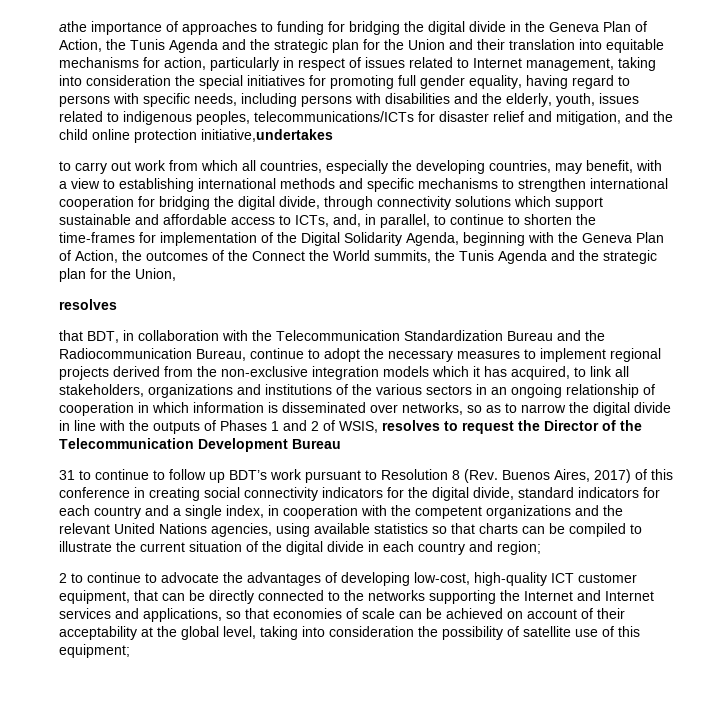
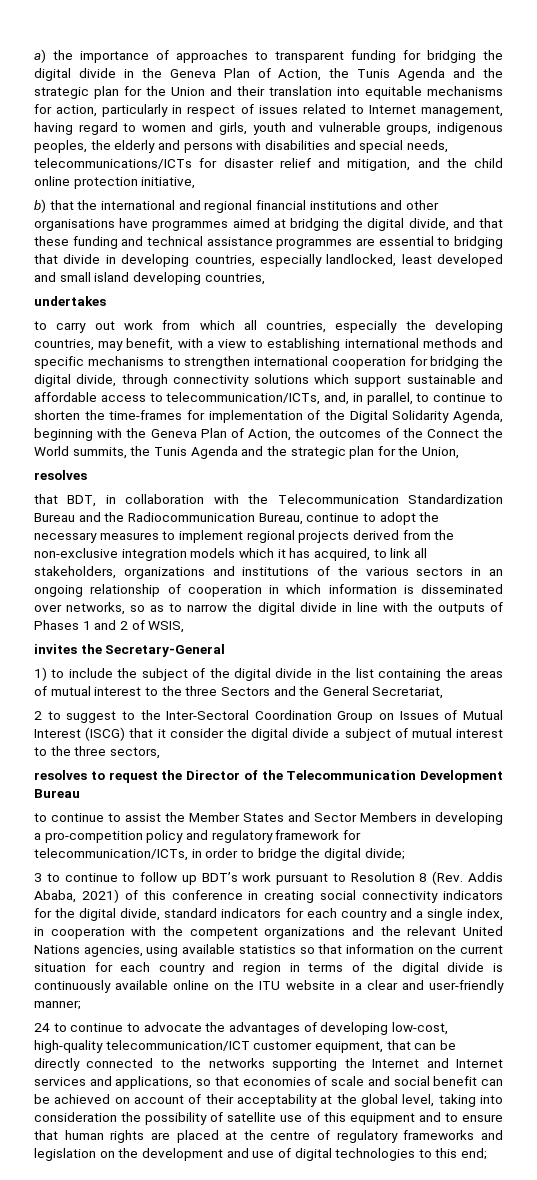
- athe importance of approaches to funding for bridging the digital divide in the Geneva Plan of Action, the Tunis Agenda and the strategic plan for the Union and their translation into equitable mechanisms for action, particularly in respect of issues related to Internet management, taking into consideration the special initiatives for promoting full gender equality, having regard to persons with specific needs, including persons with disabilities and the elderly, youth, issues related to indigenous peoples, telecommunications/ICTs for disaster relief and mitigation, and the child online protection initiative,undertakes
+ a) the importance of approaches to transparent funding for bridging the digital divide in the Geneva Plan of Action, the Tunis Agenda and the strategic plan for the Union and their translation into equitable mechanisms for action, particularly in respect of issues related to Internet management, having regard to women and girls, youth and vulnerable groups, indigenous peoples, the elderly and persons with disabilities and special needs, telecommunications/ICTs for disaster relief and mitigation, and the child online protection initiative,
+ b) that the international and regional financial institutions and other organisations have programmes aimed at bridging the digital divide, and that these funding and technical assistance programmes are essential to bridging that divide in developing countries, especially landlocked, least developed and small island developing countries,
+ undertakes
- to carry out work from which all countries, especially the developing countries, may benefit, with a view to establishing international methods and specific mechanisms to strengthen international cooperation for bridging the digital divide, through connectivity solutions which support sustainable and affordable access to ICTs, and, in parallel, to continue to shorten the time-frames for implementation of the Digital Solidarity Agenda, beginning with the Geneva Plan of Action, the outcomes of the Connect the World summits, the Tunis Agenda and the strategic plan for the Union,
+ to carry out work from which all countries, especially the developing countries, may benefit, with a view to establishing international methods and specific mechanisms to strengthen international cooperation for bridging the digital divide, through connectivity solutions which support sustainable and affordable access to telecommunication/ICTs, and, in parallel, to continue to shorten the time-frames for implementation of the Digital Solidarity Agenda, beginning with the Geneva Plan of Action, the outcomes of the Connect the World summits, the Tunis Agenda and the strategic plan for the Union,
- that BDT, in collaboration with the Telecommunication Standardization Bureau and the Radiocommunication Bureau, continue to adopt the necessary measures to implement regional projects derived from the non-exclusive integration models which it has acquired, to link all stakeholders, organizations and institutions of the various sectors in an ongoing relationship of cooperation in which information is disseminated over networks, so as to narrow the digital divide in line with the outputs of Phases 1 and 2 of WSIS, resolves to request the Director of the Telecommunication Development Bureau
+ that BDT, in collaboration with the Telecommunication Standardization Bureau and the Radiocommunication Bureau, continue to adopt the necessary measures to implement regional projects derived from the non-exclusive integration models which it has acquired, to link all stakeholders, organizations and institutions of the various sectors in an ongoing relationship of cooperation in which information is disseminated over networks, so as to narrow the digital divide in line with the outputs of Phases 1 and 2 of WSIS,
+ invites the Secretary-General
+ 1) to include the subject of the digital divide in the list containing the areas of mutual interest to the three Sectors and the General Secretariat,
+ 2 to suggest to the Inter-Sectoral Coordination Group on Issues of Mutual Interest (ISCG) that it consider the digital divide a subject of mutual interest to the three sectors,
+ resolves to request the Director of the Telecommunication Development Bureau
- 31 to continue to follow up BDT’s work pursuant to Resolution 8 (Rev. Buenos Aires, 2017) of this conference in creating social connectivity indicators for the digital divide, standard indicators for each country and a single index, in cooperation with the competent organizations and the relevant United Nations agencies, using available statistics so that charts can be compiled to illustrate the current situation of the digital divide in each country and region;
- 2 to continue to advocate the advantages of developing low-cost, high-quality ICT customer equipment, that can be directly connected to the networks supporting the Internet and Internet services and applications, so that economies of scale can be achieved on account of their acceptability at the global level, taking into consideration the possibility of satellite use of this equipment;
+ to continue to assist the Member States and Sector Members in developing a pro-competition policy and regulatory framework for telecommunication/ICTs, in order to bridge the digital divide;
+ 3 to continue to follow up BDT’s work pursuant to Resolution 8 (Rev. Addis Ababa, 2021) of this conference in creating social connectivity indicators for the digital divide, standard indicators for each country and a single index, in cooperation with the competent organizations and the relevant United Nations agencies, using available statistics so that information on the current situation for each country and region in terms of the digital divide is continuously available online on the ITU website in a clear and user-friendly manner;
+ 24 to continue to advocate the advantages of developing low-cost, high-quality telecommunication/ICT customer equipment, that can be directly connected to the networks supporting the Internet and Internet services and applications, so that economies of scale and social benefit can be achieved on account of their acceptability at the global level, taking into consideration the possibility of satellite use of this equipment and to ensure that human rights are placed at the centre of regulatory frameworks and legislation on the development and use of digital technologies to this end;

